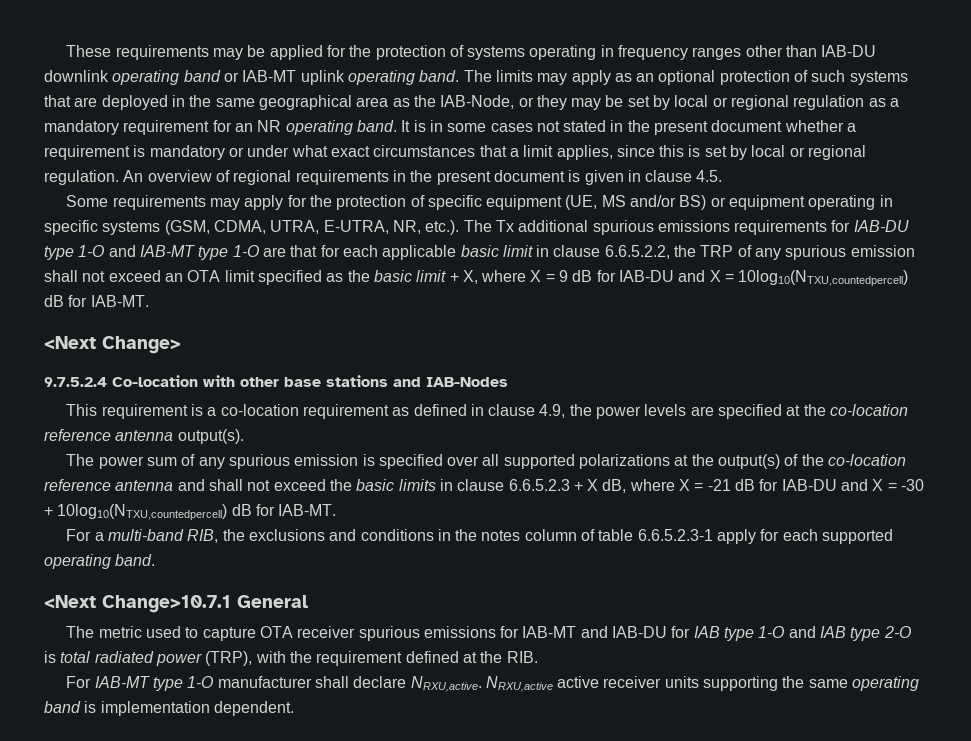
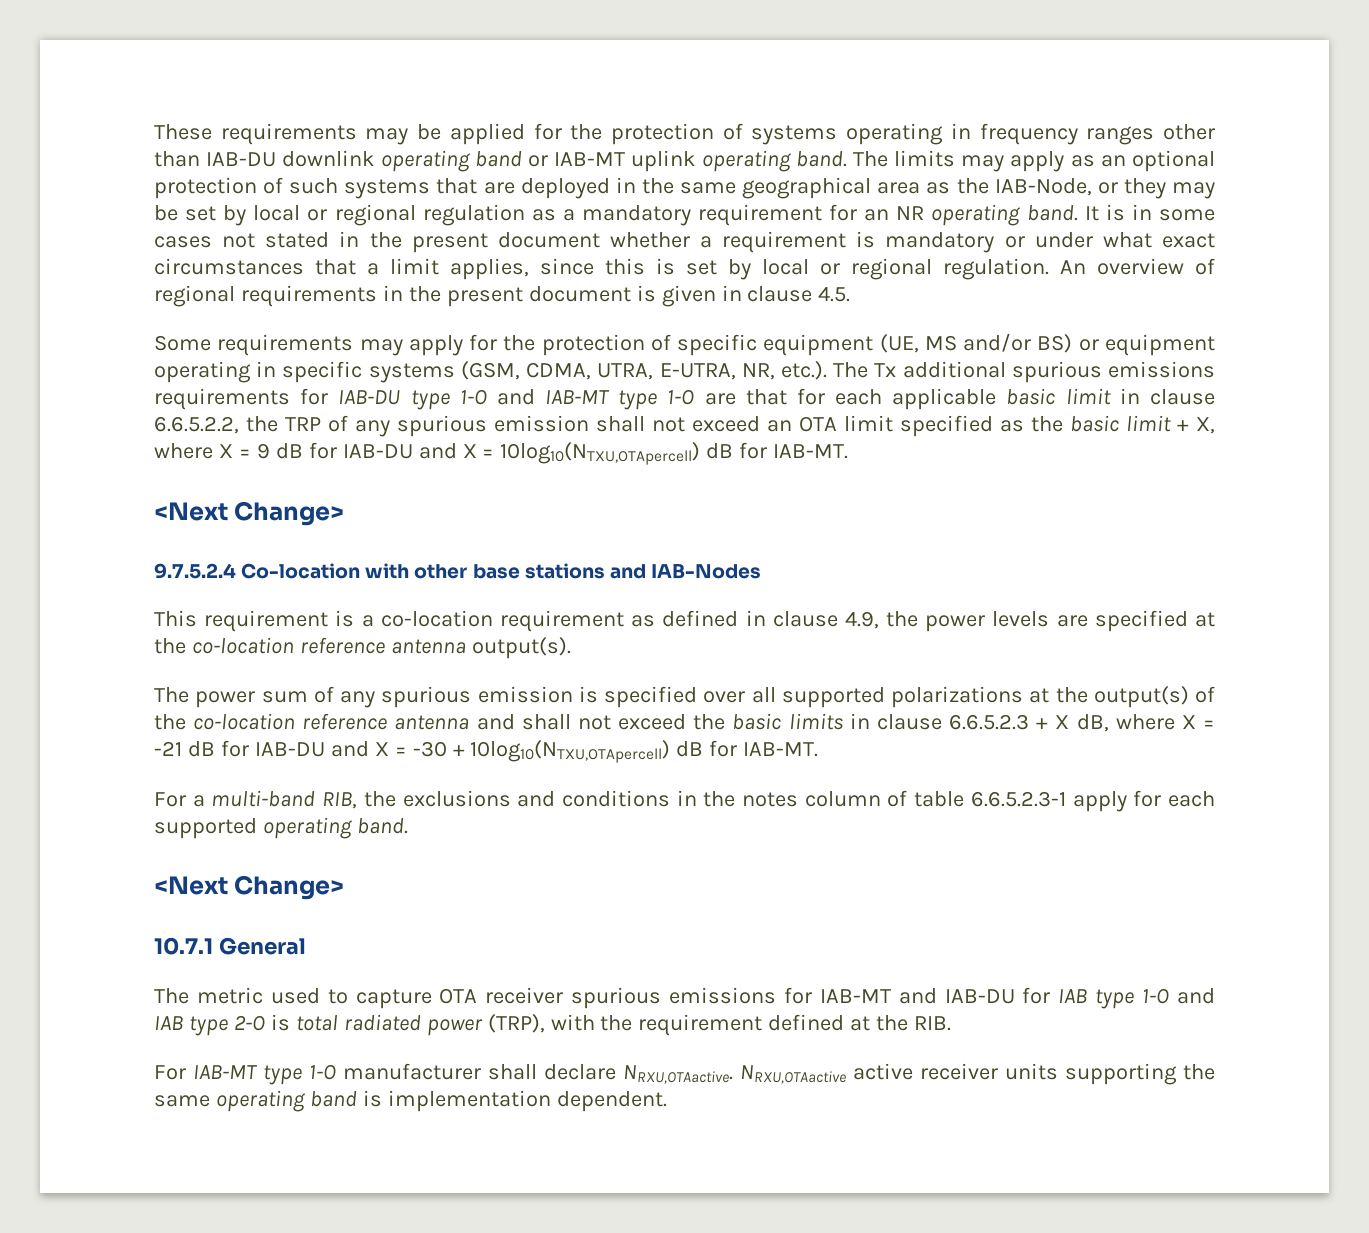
- Some requirements may apply for the protection of specific equipment (UE, MS and/or BS) or equipment operating in specific systems (GSM, CDMA, UTRA, E-UTRA, NR, etc.). The Tx additional spurious emissions requirements for IAB-DU type 1-O and IAB-MT type 1-O are that for each applicable basic limit in clause 6.6.5.2.2, the TRP of any spurious emission shall not exceed an OTA limit specified as the basic limit + X, where X = 9 dB for IAB-DU and X = 10log10(NTXU,countedpercell) dB for IAB-MT.
+ Some requirements may apply for the protection of specific equipment (UE, MS and/or BS) or equipment operating in specific systems (GSM, CDMA, UTRA, E-UTRA, NR, etc.). The Tx additional spurious emissions requirements for IAB-DU type 1-O and IAB-MT type 1-O are that for each applicable basic limit in clause 6.6.5.2.2, the TRP of any spurious emission shall not exceed an OTA limit specified as the basic limit + X, where X = 9 dB for IAB-DU and X = 10log10(NTXU,OTApercell) dB for IAB-MT.
- The power sum of any spurious emission is specified over all supported polarizations at the output(s) of the co-location reference antenna and shall not exceed the basic limits in clause 6.6.5.2.3 + X dB, where X = -21 dB for IAB-DU and X = -30 + 10log10(NTXU,countedpercell) dB for IAB-MT.
+ The power sum of any spurious emission is specified over all supported polarizations at the output(s) of the co-location reference antenna and shall not exceed the basic limits in clause 6.6.5.2.3 + X dB, where X = -21 dB for IAB-DU and X = -30 + 10log10(NTXU,OTApercell) dB for IAB-MT.
  For a multi-band RIB, the exclusions and conditions in the notes column of table 6.6.5.2.3-1 apply for each supported operating band.
- <Next Change>10.7.1 General
+ <Next Change>
+ 10.7.1 General
- For IAB-MT type 1-O manufacturer shall declare NRXU,active. NRXU,active active receiver units supporting the same operating band is implementation dependent.
+ For IAB-MT type 1-O manufacturer shall declare NRXU,OTAactive. NRXU,OTAactive active receiver units supporting the same operating band is implementation dependent.

